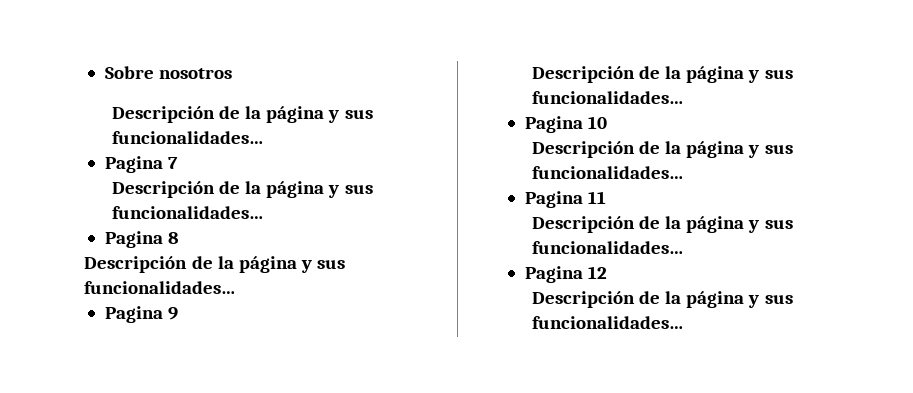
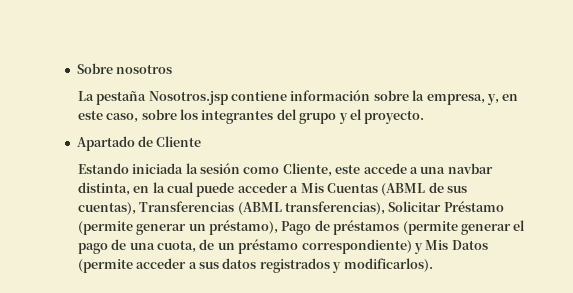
  Sobre nosotros
- Descripción de la página y sus funcionalidades…
- Pagina 7
- Descripción de la página y sus funcionalidades…
- Pagina 8
- Descripción de la página y sus funcionalidades…
- Pagina 9
- Descripción de la página y sus funcionalidades…
- Pagina 10
- Descripción de la página y sus funcionalidades…
- Pagina 11
- Descripción de la página y sus funcionalidades…
- Pagina 12
- Descripción de la página y sus funcionalidades…
+ La pestaña Nosotros.jsp contiene información sobre la empresa, y, en este caso, sobre los integrantes del grupo y el proyecto.
+ Apartado de Cliente
+ Estando iniciada la sesión como Cliente, este accede a una navbar distinta, en la cual puede acceder a Mis Cuentas (ABML de sus cuentas), Transferencias (ABML transferencias), Solicitar Préstamo (permite generar un préstamo), Pago de préstamos (permite generar el pago de una cuota, de un préstamo correspondiente) y Mis Datos (permite acceder a sus datos registrados y modificarlos).

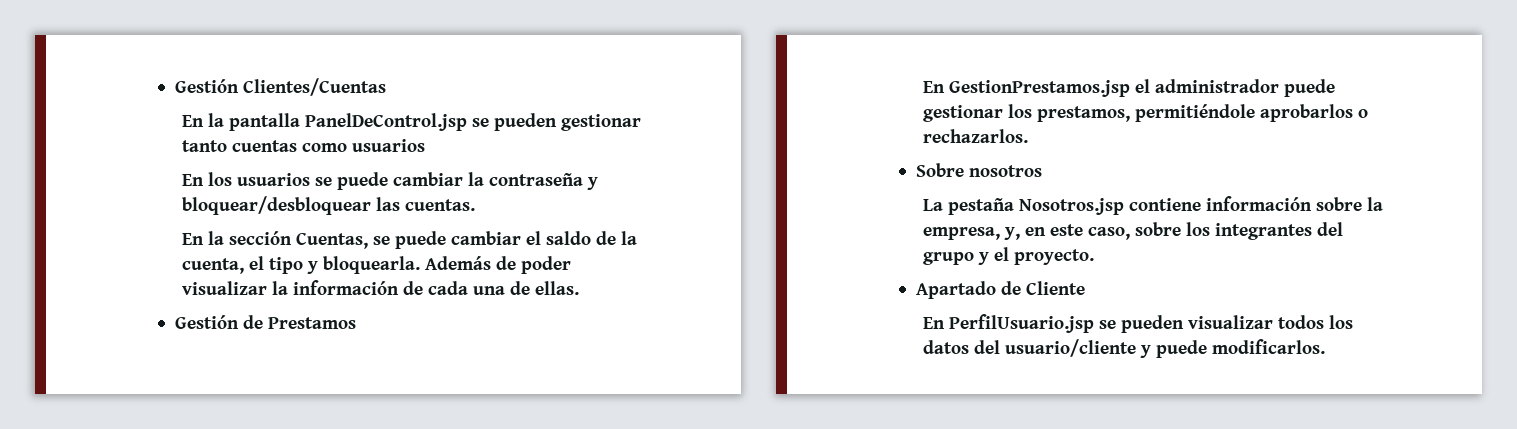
+ Gestión Clientes/Cuentas
+ En la pantalla PanelDeControl.jsp se pueden gestionar tanto cuentas como usuarios
+ En los usuarios se puede cambiar la contraseña y bloquear/desbloquear las cuentas.
+ En la sección Cuentas, se puede cambiar el saldo de la cuenta, el tipo y bloquearla. Además de poder visualizar la información de cada una de ellas.
+ Gestión de Prestamos
+ En GestionPrestamos.jsp el administrador puede gestionar los prestamos, permitiéndole aprobarlos o rechazarlos.
- Estando iniciada la sesión como Cliente, este accede a una navbar distinta, en la cual puede acceder a Mis Cuentas (ABML de sus cuentas), Transferencias (ABML transferencias), Solicitar Préstamo (permite generar un préstamo), Pago de préstamos (permite generar el pago de una cuota, de un préstamo correspondiente) y Mis Datos (permite acceder a sus datos registrados y modificarlos).
+ En PerfilUsuario.jsp se pueden visualizar todos los datos del usuario/cliente y puede modificarlos.

